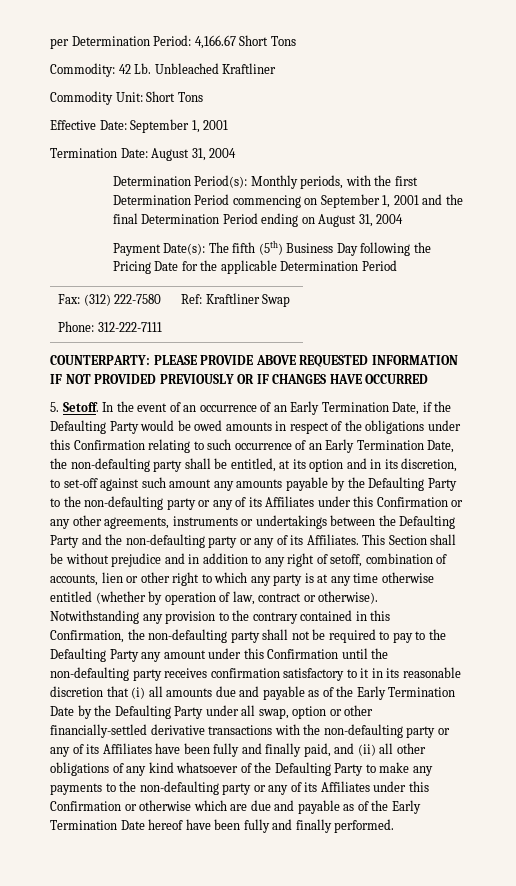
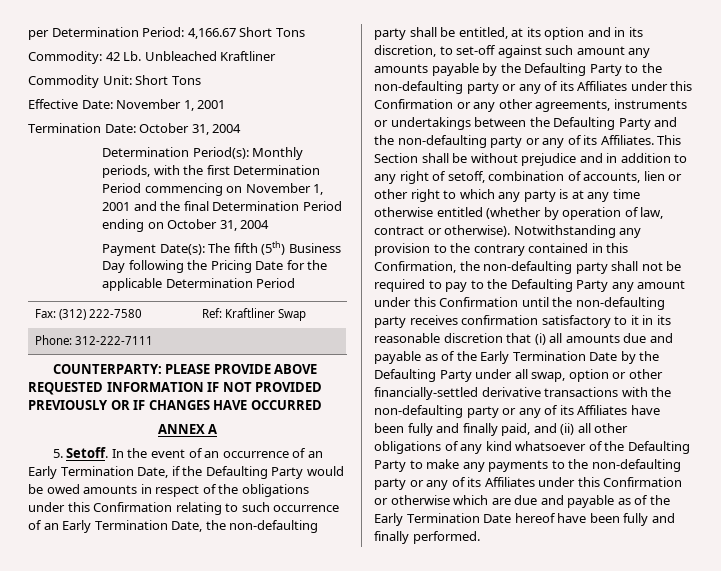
- Effective Date: September 1, 2001
+ Effective Date: November 1, 2001
- Termination Date: August 31, 2004
+ Termination Date: October 31, 2004
- Determination Period(s): Monthly periods, with the first Determination Period commencing on September 1, 2001 and the final Determination Period ending on August 31, 2004
+ Determination Period(s): Monthly periods, with the first Determination Period commencing on November 1, 2001 and the final Determination Period ending on October 31, 2004
+ ANNEX A

